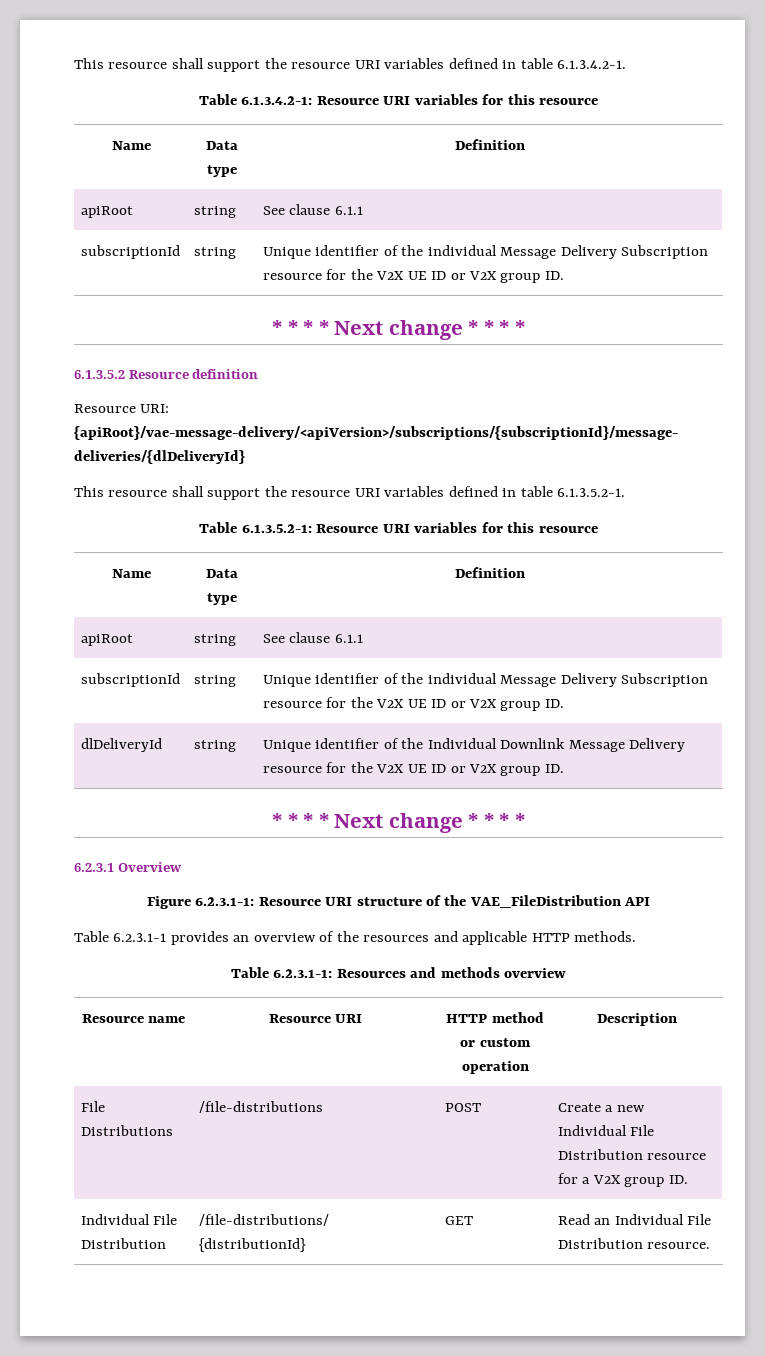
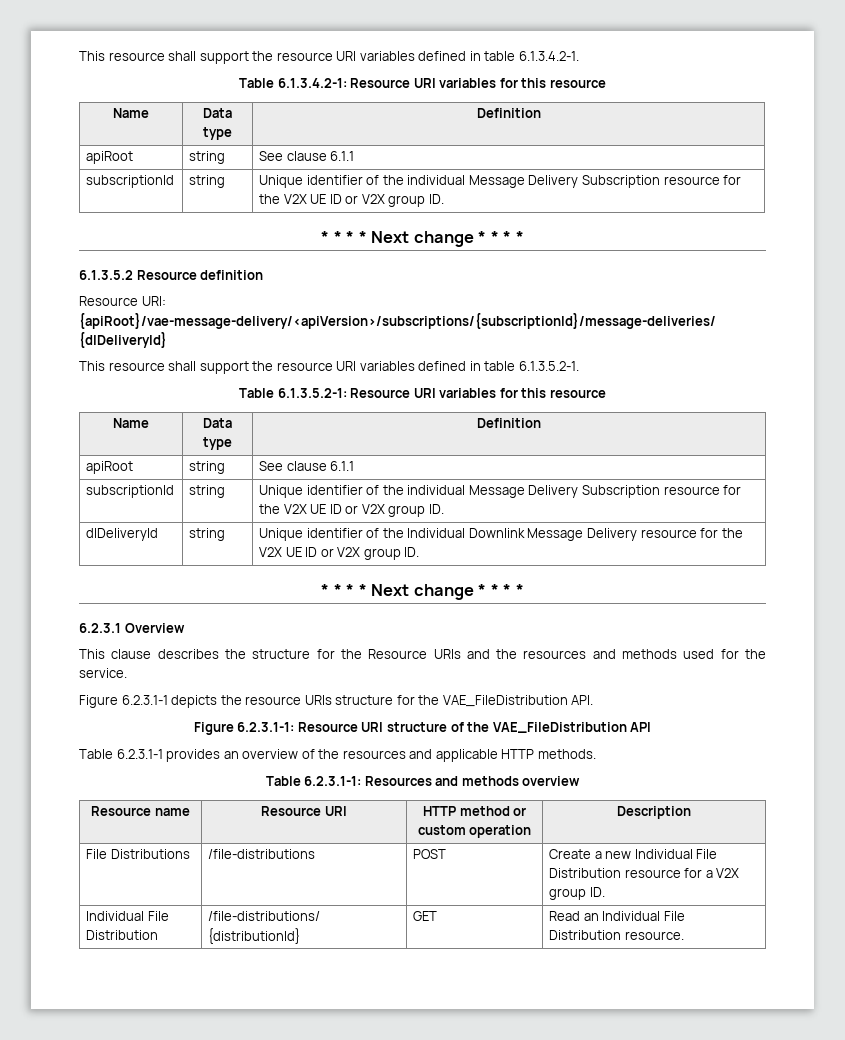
+ This clause describes the structure for the Resource URIs and the resources and methods used for the service.
+ Figure 6.2.3.1-1 depicts the resource URIs structure for the VAE_FileDistribution API.

